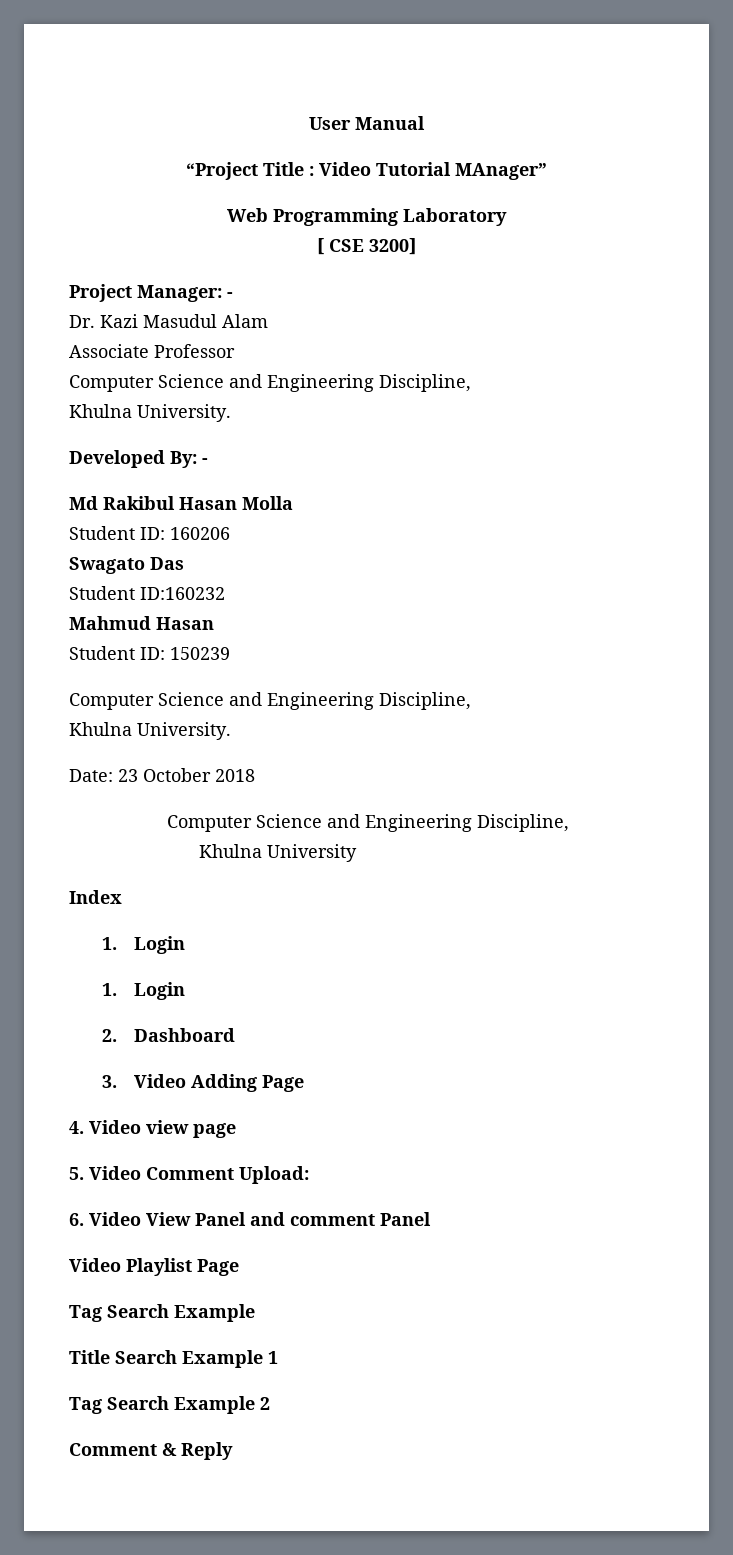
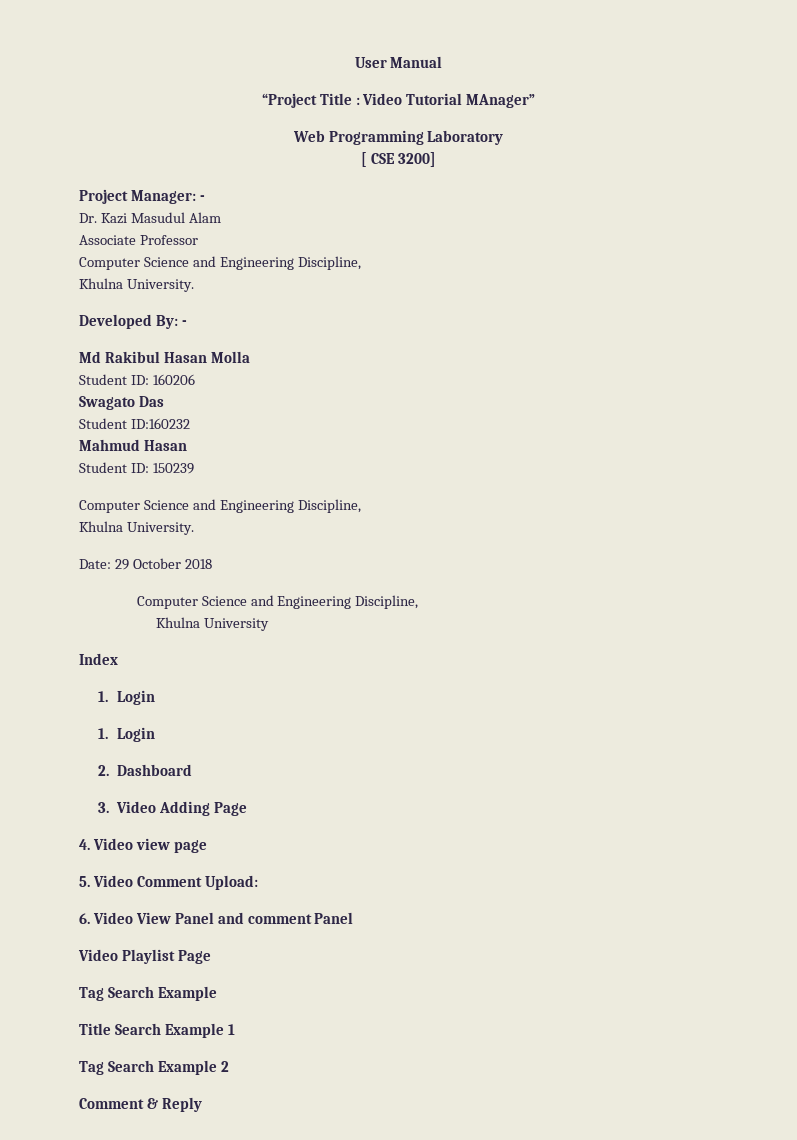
- Date: 23 October 2018
+ Date: 29 October 2018

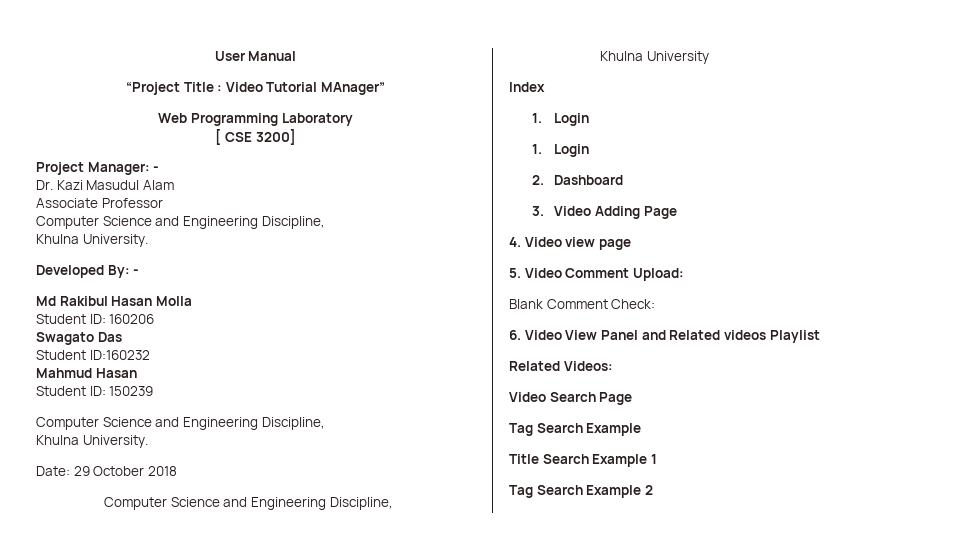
+ Blank Comment Check:
- 6. Video View Panel and comment Panel
- Video Playlist Page
+ 6. Video View Panel and Related videos Playlist
+ Related Videos:
+ Video Search Page
- Comment & Reply

